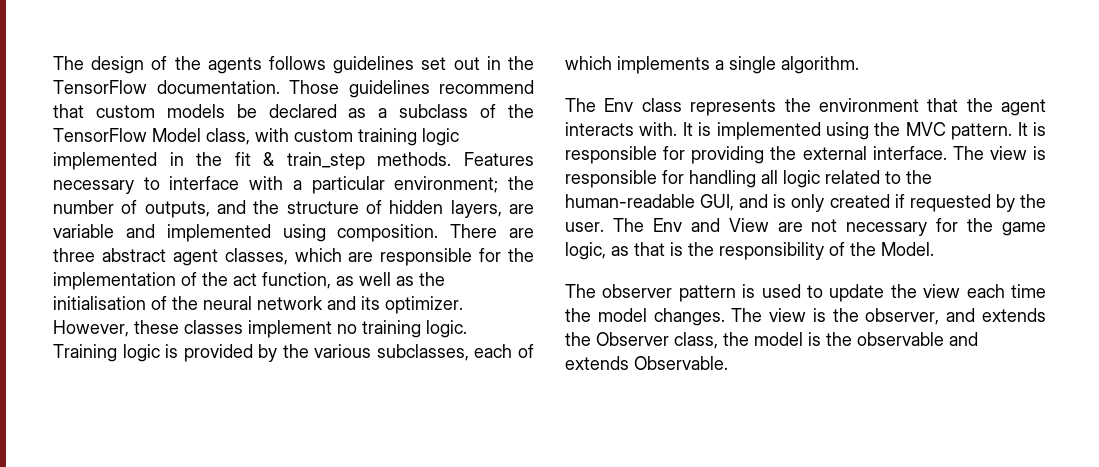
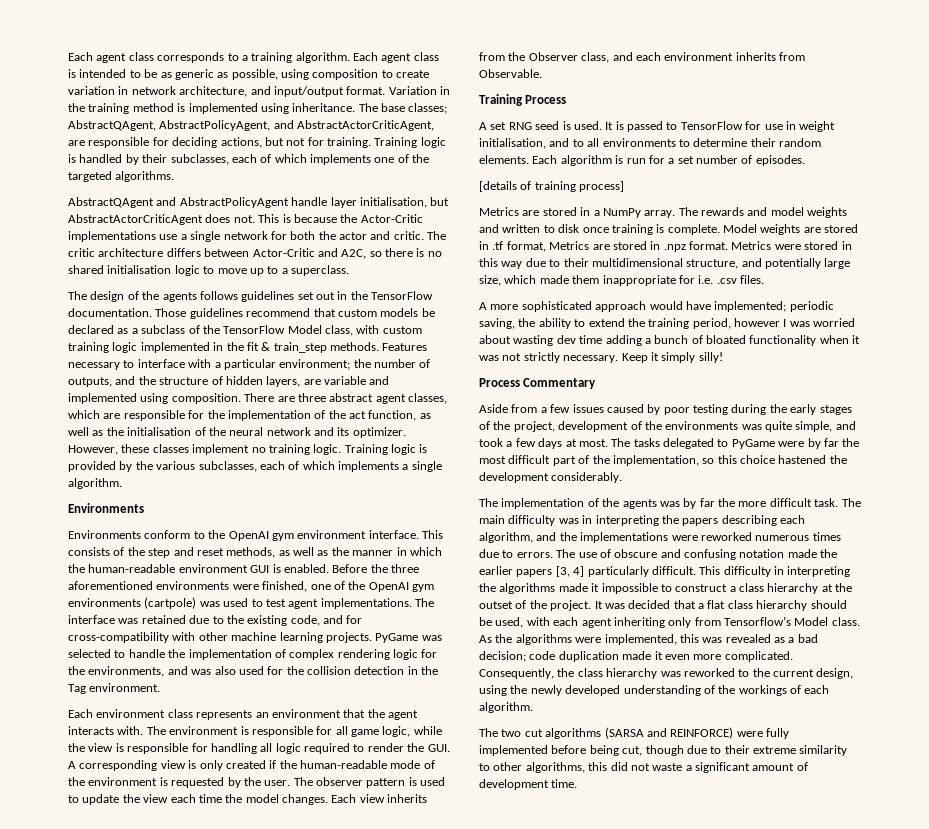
+ Each agent class corresponds to a training algorithm. Each agent class is intended to be as generic as possible, using composition to create variation in network architecture, and input/output format. Variation in the training method is implemented using inheritance. The base classes; AbstractQAgent, AbstractPolicyAgent, and AbstractActorCriticAgent, are responsible for deciding actions, but not for training. Training logic is handled by their subclasses, each of which implements one of the targeted algorithms.
+ AbstractQAgent and AbstractPolicyAgent handle layer initialisation, but AbstractActorCriticAgent does not. This is because the Actor-Critic implementations use a single network for both the actor and critic. The critic architecture differs between Actor-Critic and A2C, so there is no shared initialisation logic to move up to a superclass.
  Training logic is provided by the various subclasses, each of which implements a single algorithm.
- The Env class represents the environment that the agent interacts with.
+ Environments
+ Environments conform to the OpenAI gym environment interface. This consists of the step and reset methods, as well as the manner in which the human-readable environment GUI is enabled. Before the three aforementioned environments were finished, one of the OpenAI gym environments (cartpole) was used to test agent implementations. The interface was retained due to the existing code, and for cross-compatibility with other machine learning projects. PyGame was selected to handle the implementation of complex rendering logic for the environments, and was also used for the collision detection in the Tag environment.
+ Each environment class represents an environment that the agent interacts with.
- It is implemented using the MVC pattern. It is responsible for providing the external interface. The view is responsible for handling all logic related to the human-readable GUI, and is only created if requested by the user.
+ The environment is responsible for all game logic, while the view is responsible for handling all logic required to render the GUI. A corresponding view is only created if the human-readable mode of the environment is requested by the user.
- The Env and View are not necessary for the game logic, as that is the responsibility of the Model.
- The view is the observer, and extends the Observer class, the model is the observable and extends Observable.
+ Each view inherits from the Observer class, and each environment inherits from Observable.
+ Training Process
+ A set RNG seed is used. It is passed to TensorFlow for use in weight initialisation, and to all environments to determine their random elements. Each algorithm is run for a set number of episodes.
+ [details of training process]
+ Metrics are stored in a NumPy array. The rewards and model weights and written to disk once training is complete. Model weights are stored in .tf format, Metrics are stored in .npz format. Metrics were stored in this way due to their multidimensional structure, and potentially large size, which made them inappropriate for i.e. .csv files.
+ A more sophisticated approach would have implemented; periodic saving, the ability to extend the training period, however I was worried about wasting dev time adding a bunch of bloated functionality when it was not strictly necessary. Keep it simply silly!
+ Process Commentary
+ Aside from a few issues caused by poor testing during the early stages of the project, development of the environments was quite simple, and took a few days at most. The tasks delegated to PyGame were by far the most difficult part of the implementation, so this choice hastened the development considerably.
+ The implementation of the agents was by far the more difficult task. The main difficulty was in interpreting the papers describing each algorithm, and the implementations were reworked numerous times due to errors. The use of obscure and confusing notation made the earlier papers [3, 4] particularly difficult. This difficulty in interpreting the algorithms made it impossible to construct a class hierarchy at the outset of the project. It was decided that a flat class hierarchy should be used, with each agent inheriting only from Tensorflow’s Model class. As the algorithms were implemented, this was revealed as a bad decision; code duplication made it even more complicated. Consequently, the class hierarchy was reworked to the current design, using the newly developed understanding of the workings of each algorithm.
+ The two cut algorithms (SARSA and REINFORCE) were fully implemented before being cut, though due to their extreme similarity to other algorithms, this did not waste a significant amount of development time.

